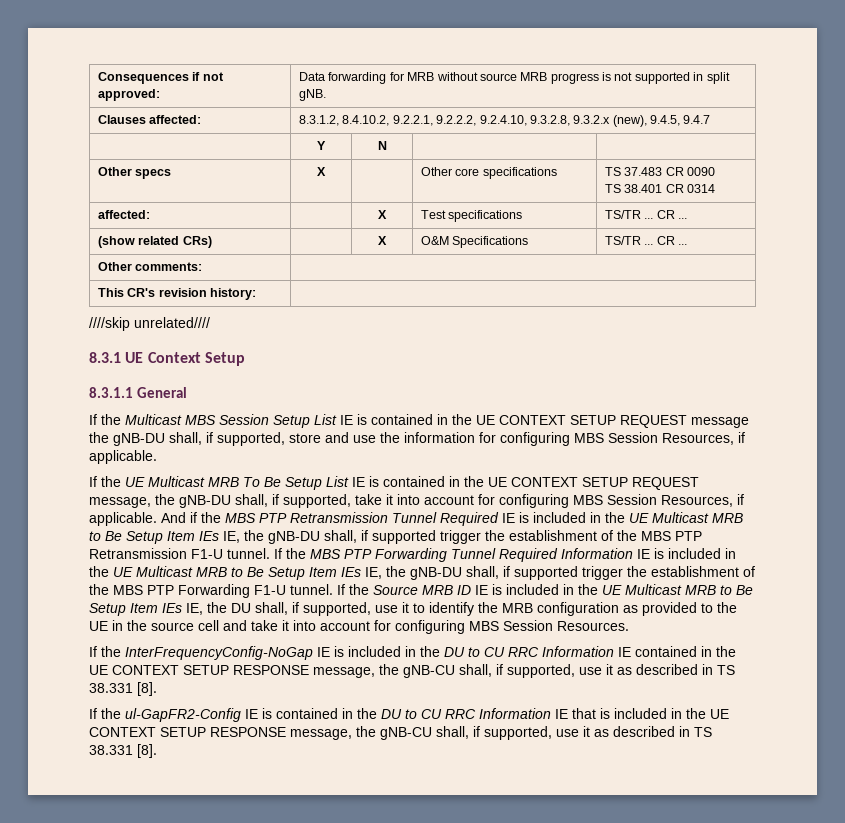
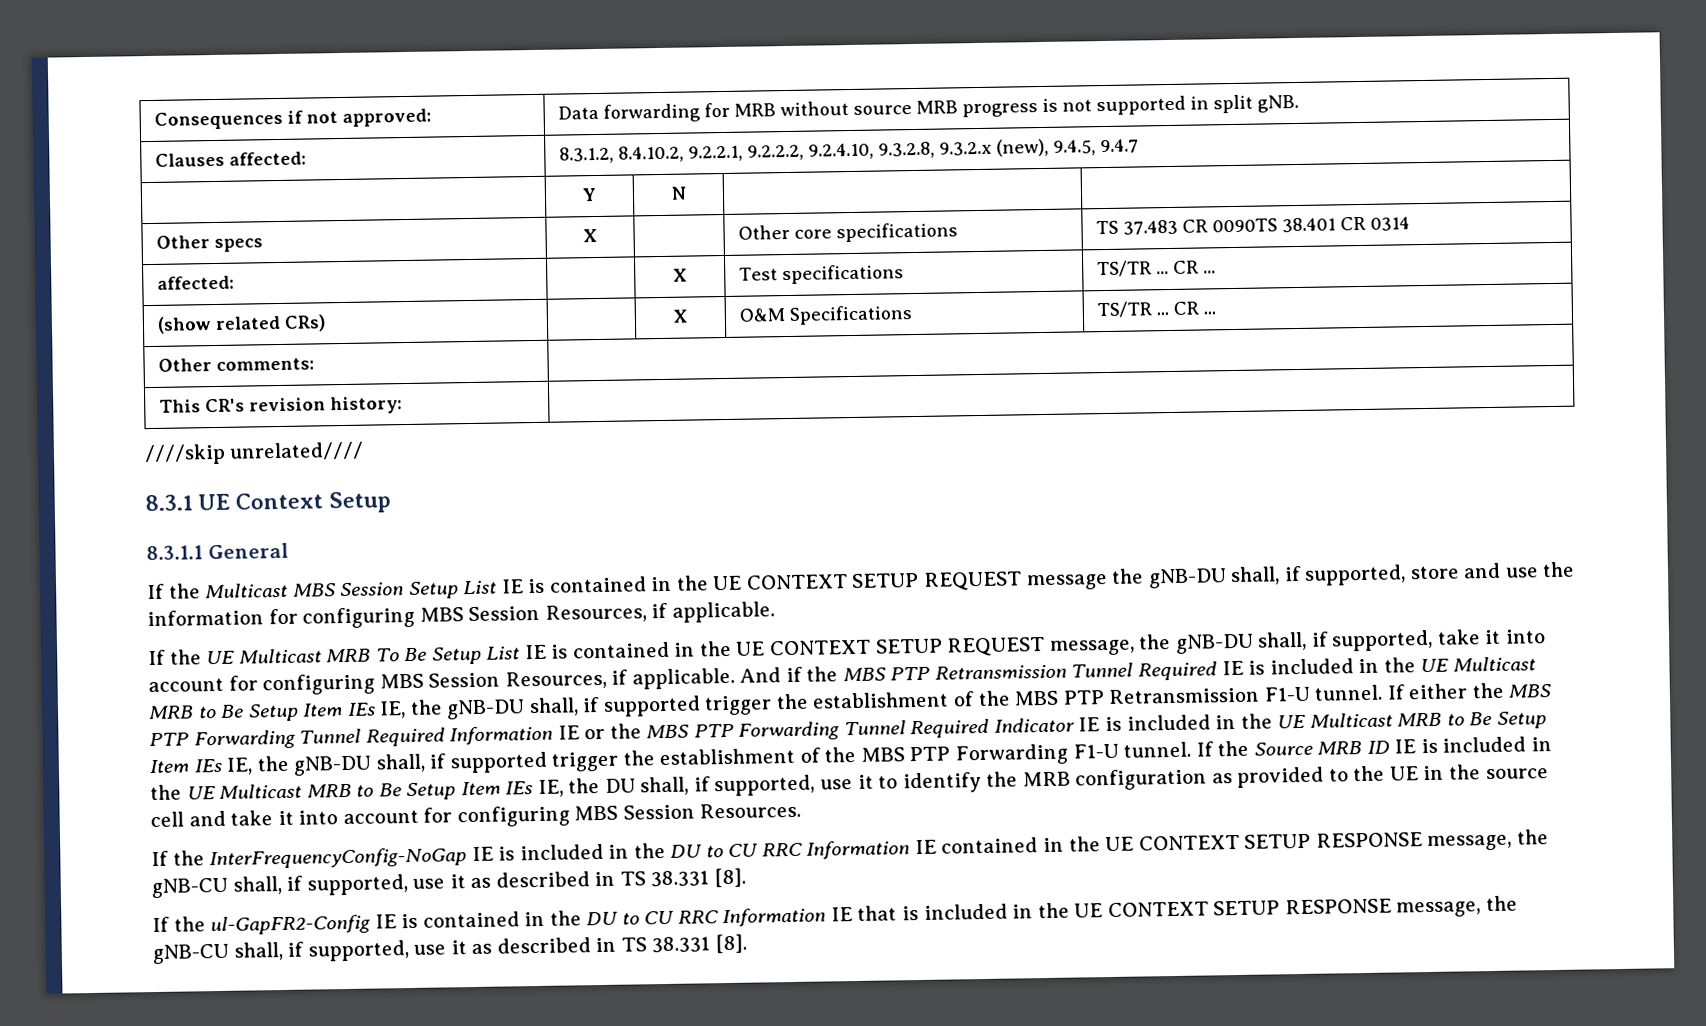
- Other specs | X | | Other core specifications | TS 37.483 CR 0090
- TS 38.401 CR 0314
+ Other specs | X | | Other core specifications | TS 37.483 CR 0090TS 38.401 CR 0314
- If the MBS PTP Forwarding Tunnel Required Information IE is included in the UE Multicast MRB to Be Setup Item IEs IE, the gNB-DU shall, if supported trigger the establishment of the MBS PTP Forwarding F1-U tunnel.
+ If either the MBS PTP Forwarding Tunnel Required Information IE or the MBS PTP Forwarding Tunnel Required Indicator IE is included in the UE Multicast MRB to Be Setup Item IEs IE, the gNB-DU shall, if supported trigger the establishment of the MBS PTP Forwarding F1-U tunnel.

